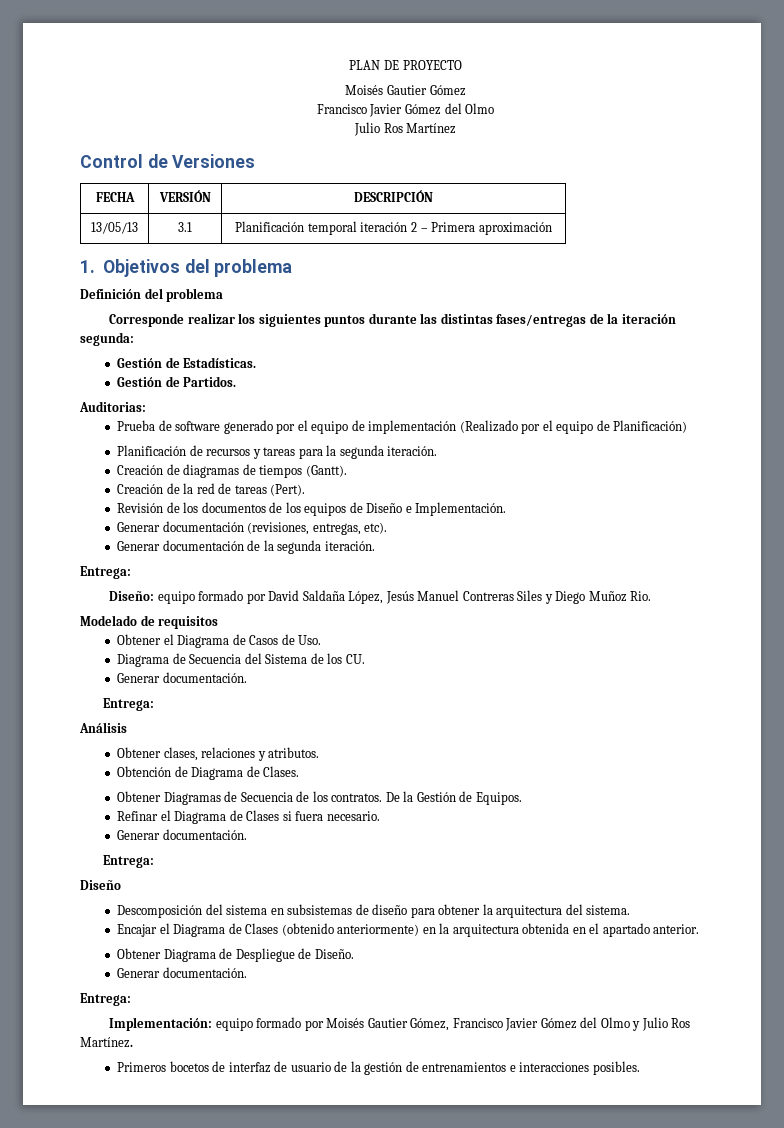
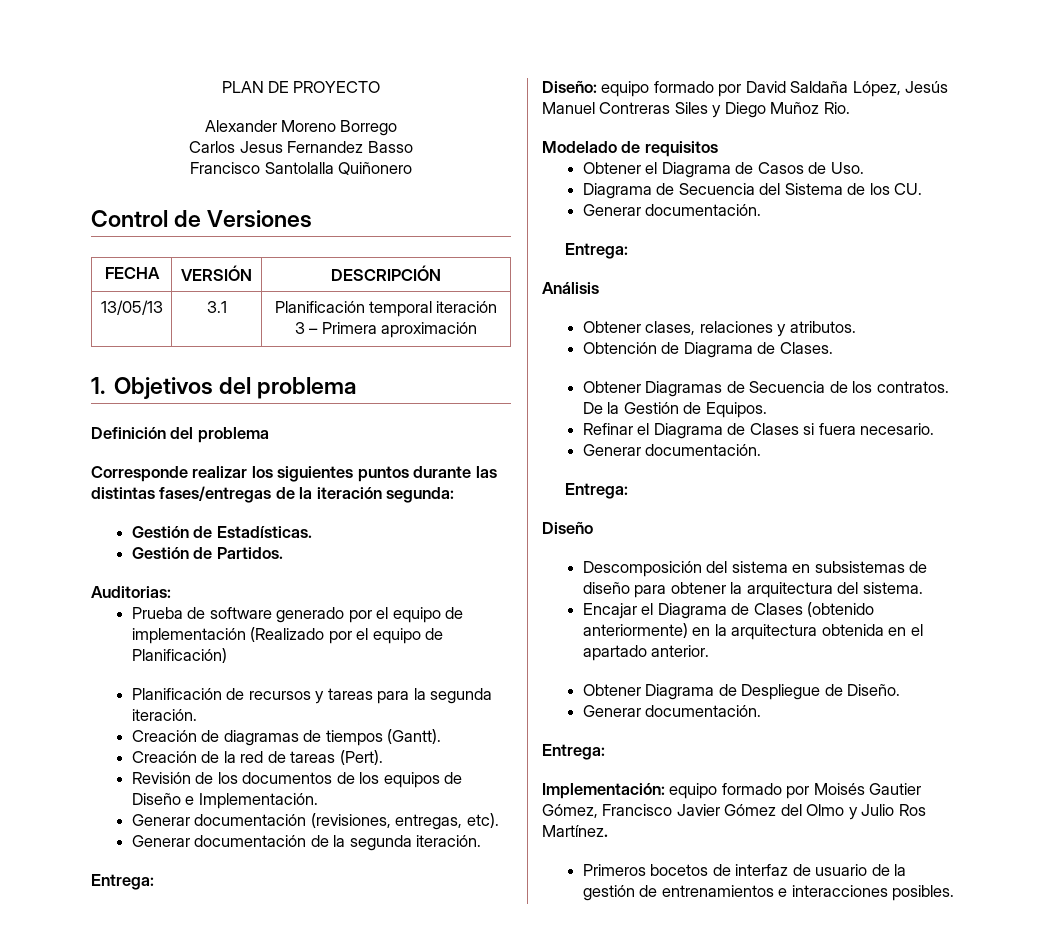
- Moisés Gautier Gómez
- Francisco Javier Gómez del Olmo
- Julio Ros Martínez
+ Alexander Moreno Borrego
+ Carlos Jesus Fernandez Basso
+ Francisco Santolalla Quiñonero
- 13/05/13 | 3.1 | Planificación temporal iteración 2 – Primera aproximación
+ 13/05/13 | 3.1 | Planificación temporal iteración 3 – Primera aproximación

